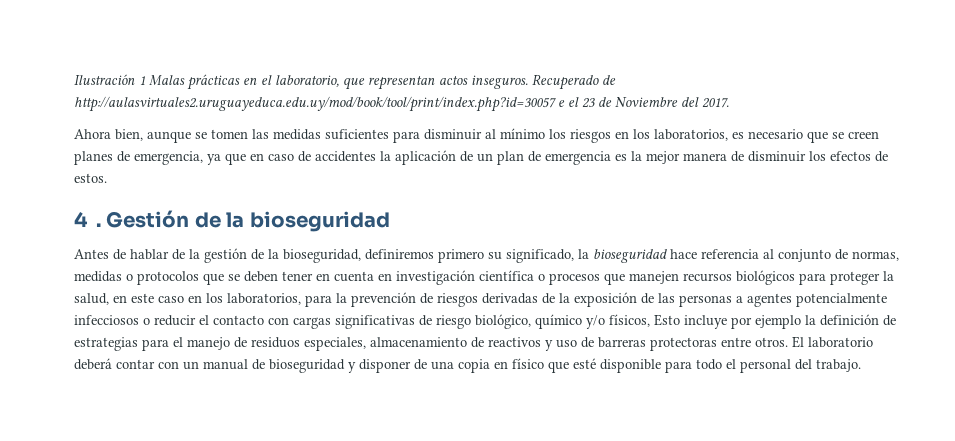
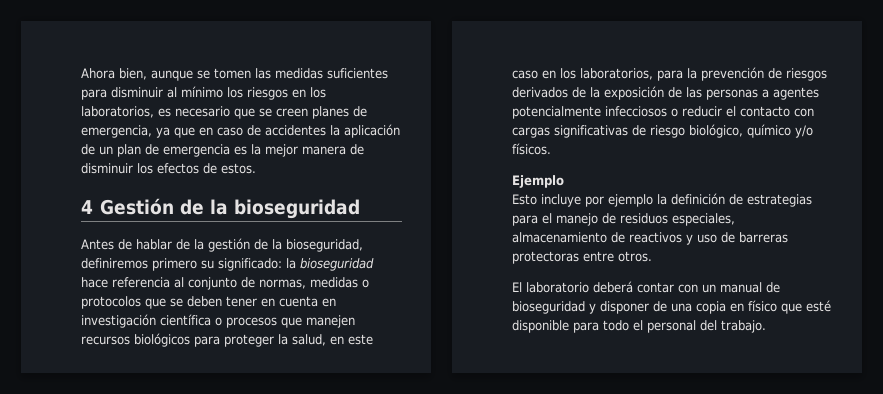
- Ilustración 1 Malas prácticas en el laboratorio, que representan actos inseguros. Recuperado de http://aulasvirtuales2.uruguayeduca.edu.uy/mod/book/tool/print/index.php?id=30057 e el 23 de Noviembre del 2017.
- 4 . Gestión de la bioseguridad
+ 4 Gestión de la bioseguridad
- Antes de hablar de la gestión de la bioseguridad, definiremos primero su significado, la bioseguridad hace referencia al conjunto de normas, medidas o protocolos que se deben tener en cuenta en investigación científica o procesos que manejen recursos biológicos para proteger la salud, en este caso en los laboratorios, para la prevención de riesgos derivadas de la exposición de las personas a agentes potencialmente infecciosos o reducir el contacto con cargas significativas de riesgo biológico, químico y/o físicos, Esto incluye por ejemplo la definición de estrategias para el manejo de residuos especiales, almacenamiento de reactivos y uso de barreras protectoras entre otros. El laboratorio deberá contar con un manual de bioseguridad y disponer de una copia en físico que esté disponible para todo el personal del trabajo.
+ Antes de hablar de la gestión de la bioseguridad, definiremos primero su significado: la bioseguridad hace referencia al conjunto de normas, medidas o protocolos que se deben tener en cuenta en investigación científica o procesos que manejen recursos biológicos para proteger la salud, en este caso en los laboratorios, para la prevención de riesgos derivados de la exposición de las personas a agentes potencialmente infecciosos o reducir el contacto con cargas significativas de riesgo biológico, químico y/o físicos.
+ Ejemplo
+ Esto incluye por ejemplo la definición de estrategias para el manejo de residuos especiales, almacenamiento de reactivos y uso de barreras protectoras entre otros.
+ El laboratorio deberá contar con un manual de bioseguridad y disponer de una copia en físico que esté disponible para todo el personal del trabajo.

